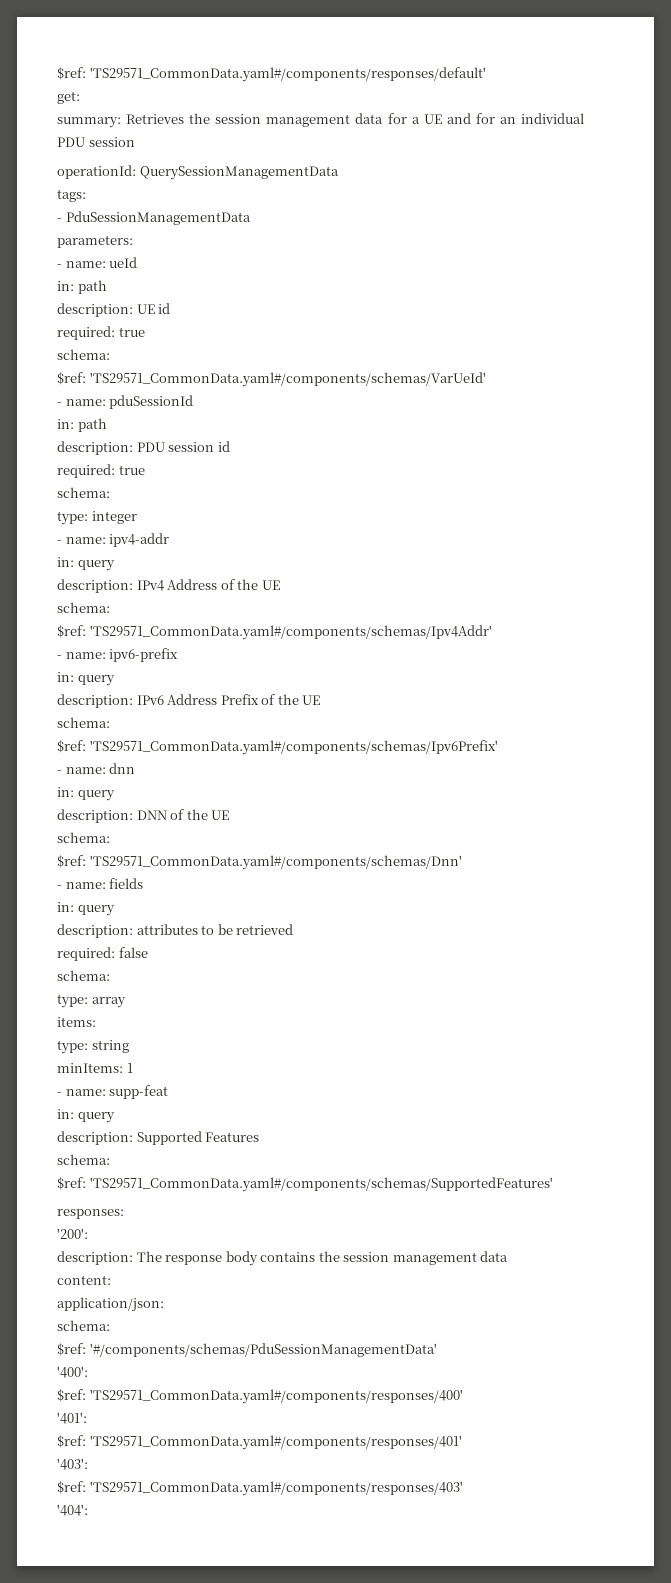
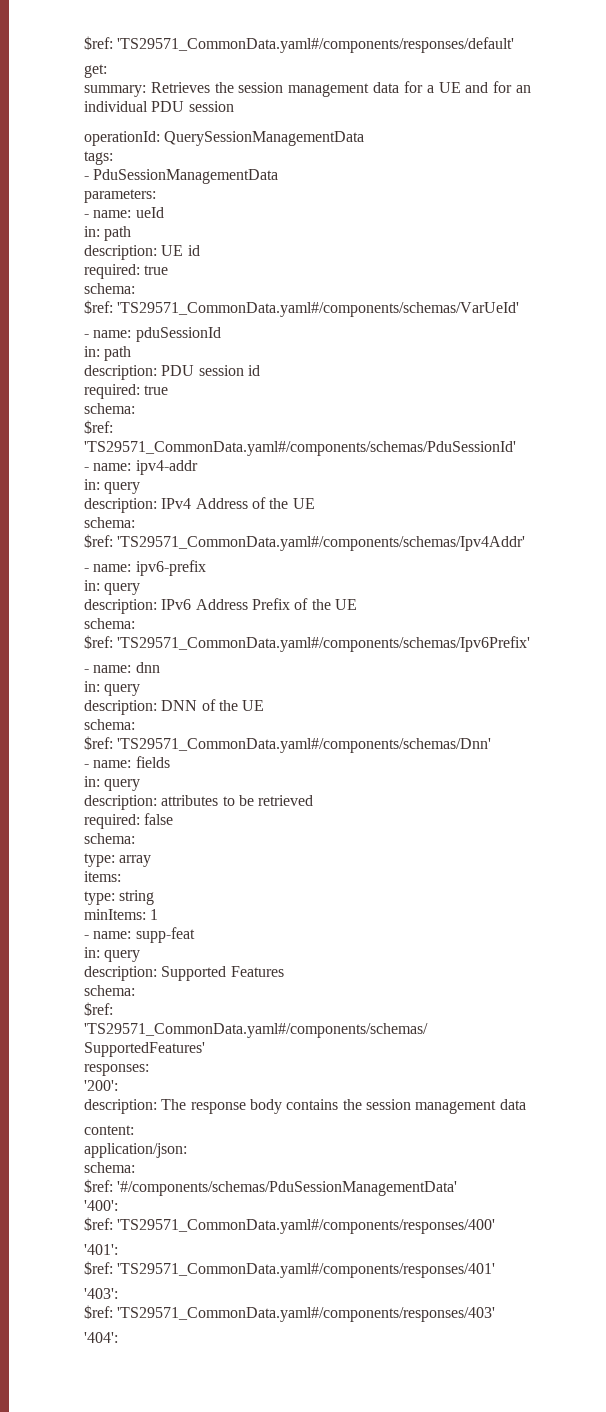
- type: integer
+ $ref: 'TS29571_CommonData.yaml#/components/schemas/PduSessionId'

